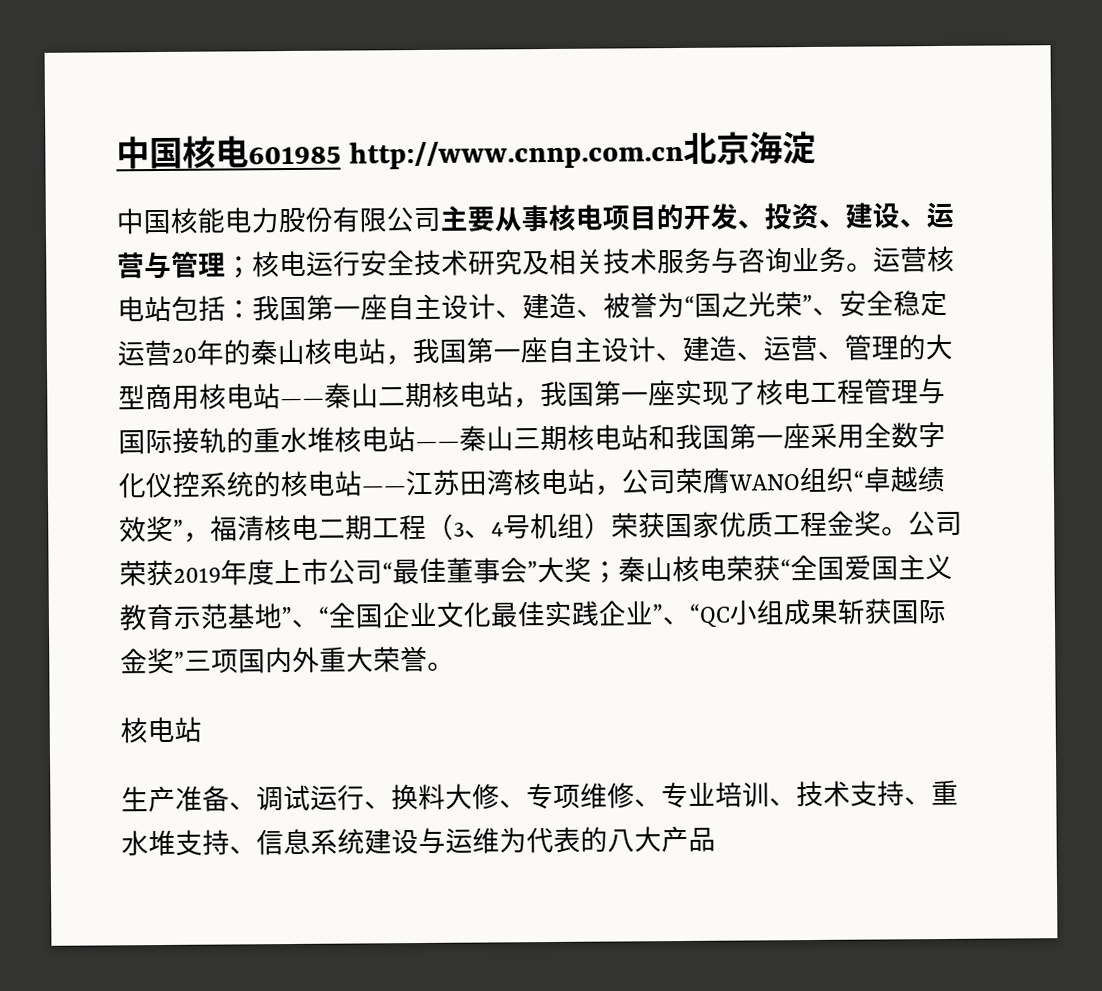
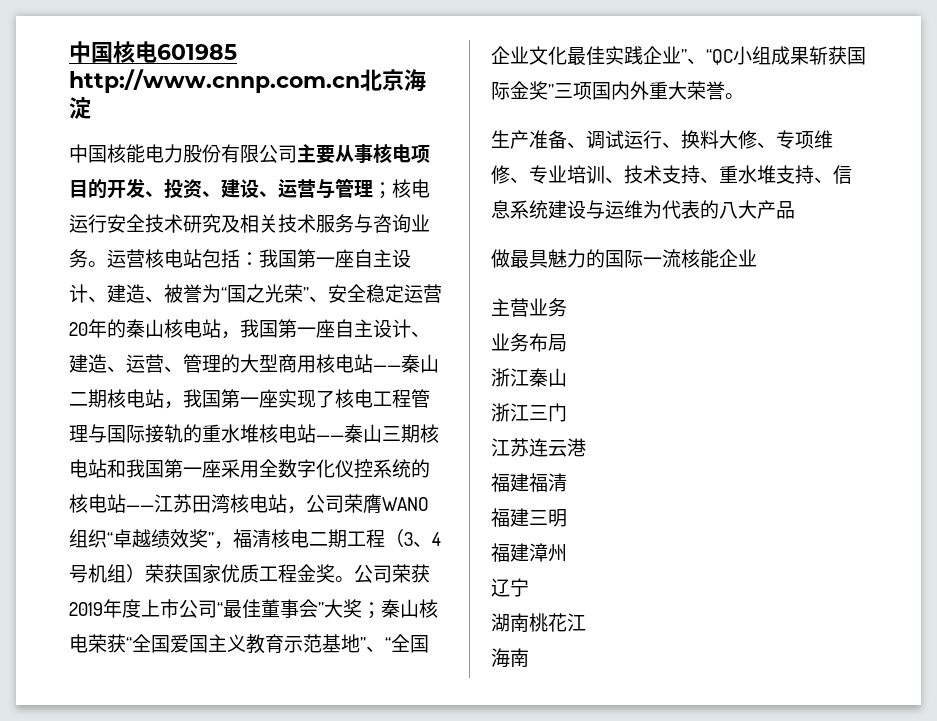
  公司荣获2019年度上市公司“最佳董事会”大奖；秦山核电荣获“全国爱国主义教育示范基地”、“全国企业文化最佳实践企业”、“QC小组成果斩获国际金奖”三项国内外重大荣誉。
- 核电站
+ 做最具魅力的国际一流核能企业
+ 主营业务
+ 业务布局
+ 浙江秦山
+ 浙江三门
+ 江苏连云港
+ 福建福清
+ 福建三明
+ 福建漳州
+ 辽宁
+ 湖南桃花江
+ 海南

